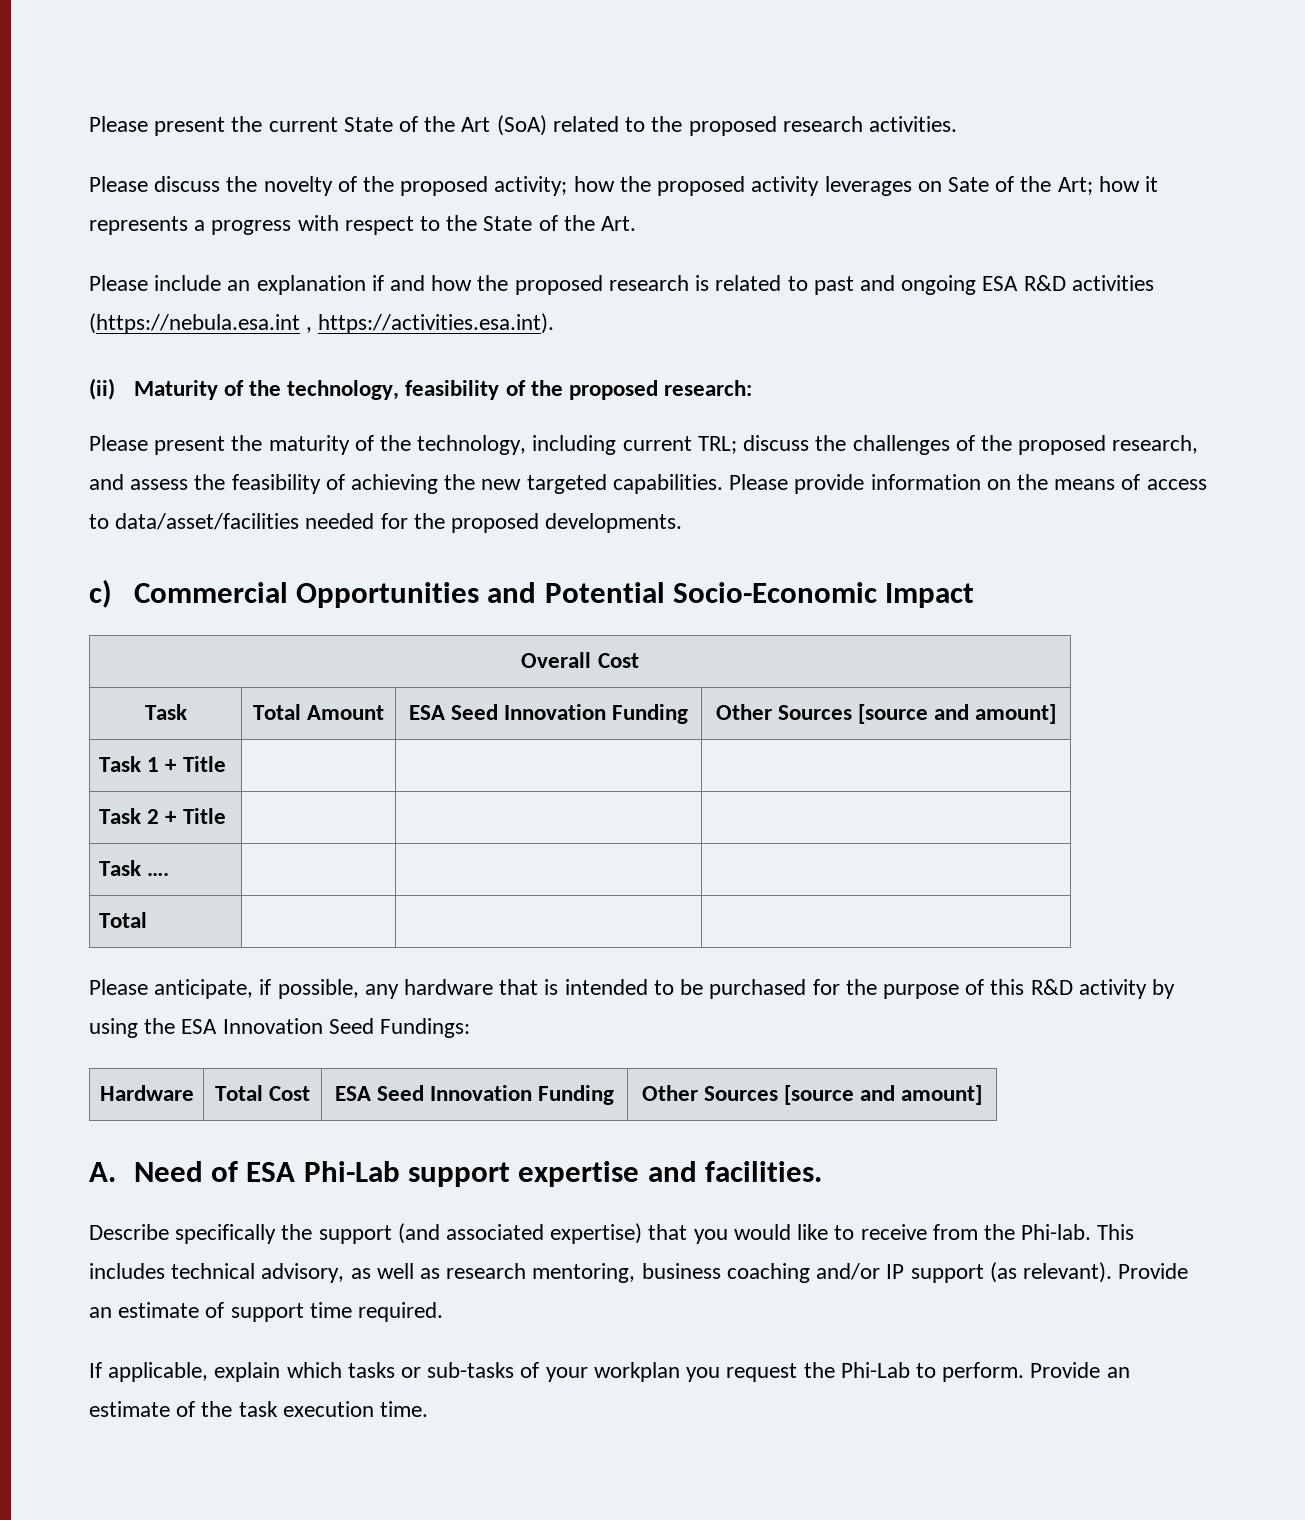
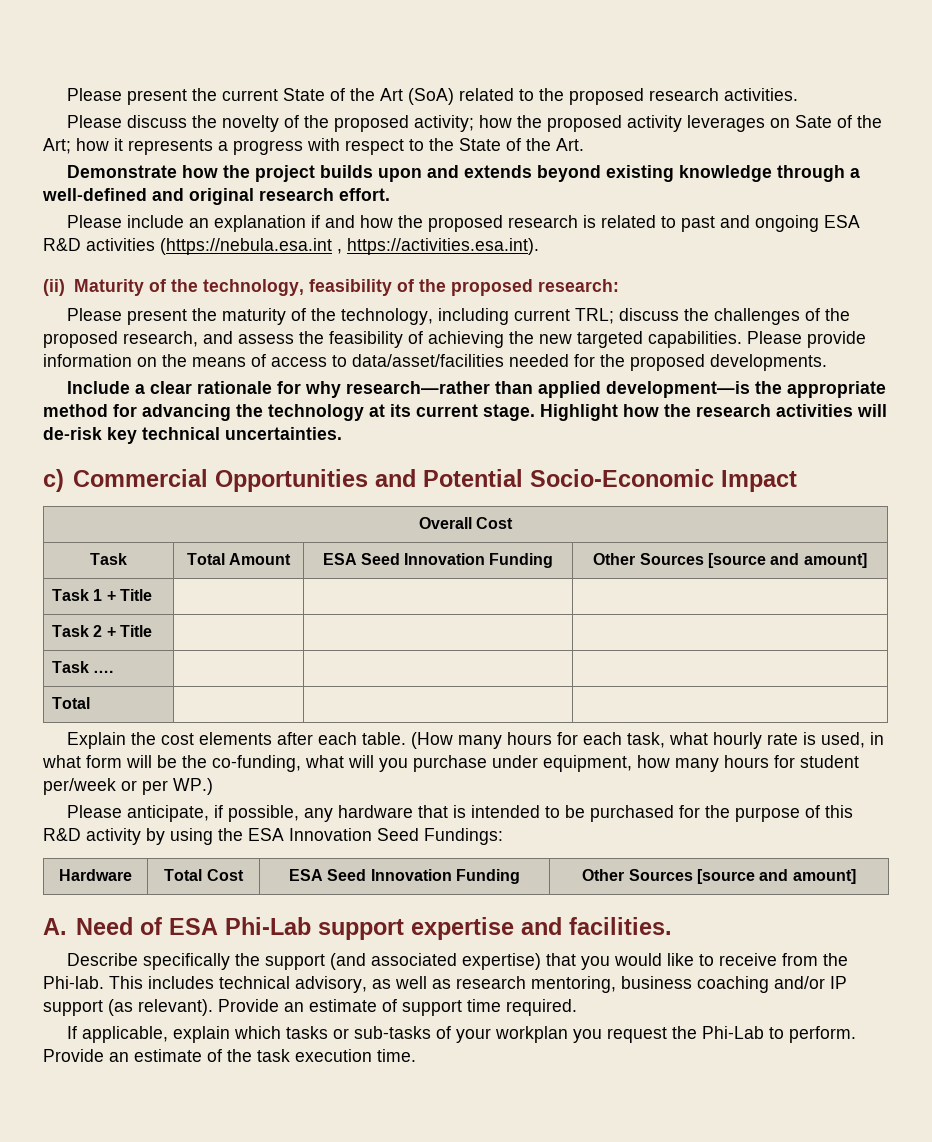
+ Demonstrate how the project builds upon and extends beyond existing knowledge through a well-defined and original research effort.
+ Include a clear rationale for why research—rather than applied development—is the appropriate method for advancing the technology at its current stage. Highlight how the research activities will de-risk key technical uncertainties.
+ Explain the cost elements after each table. (How many hours for each task, what hourly rate is used, in what form will be the co-funding, what will you purchase under equipment, how many hours for student per/week or per WP.)

